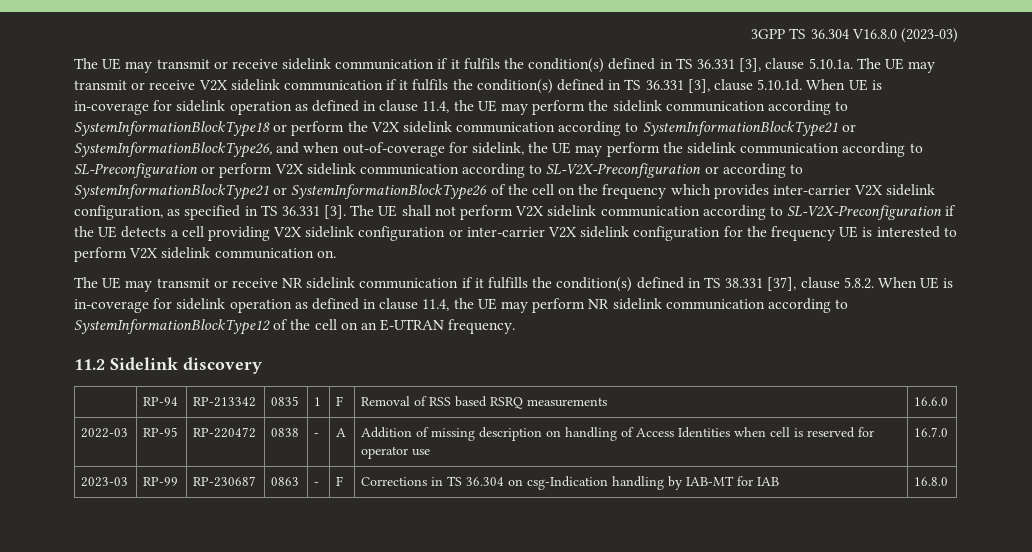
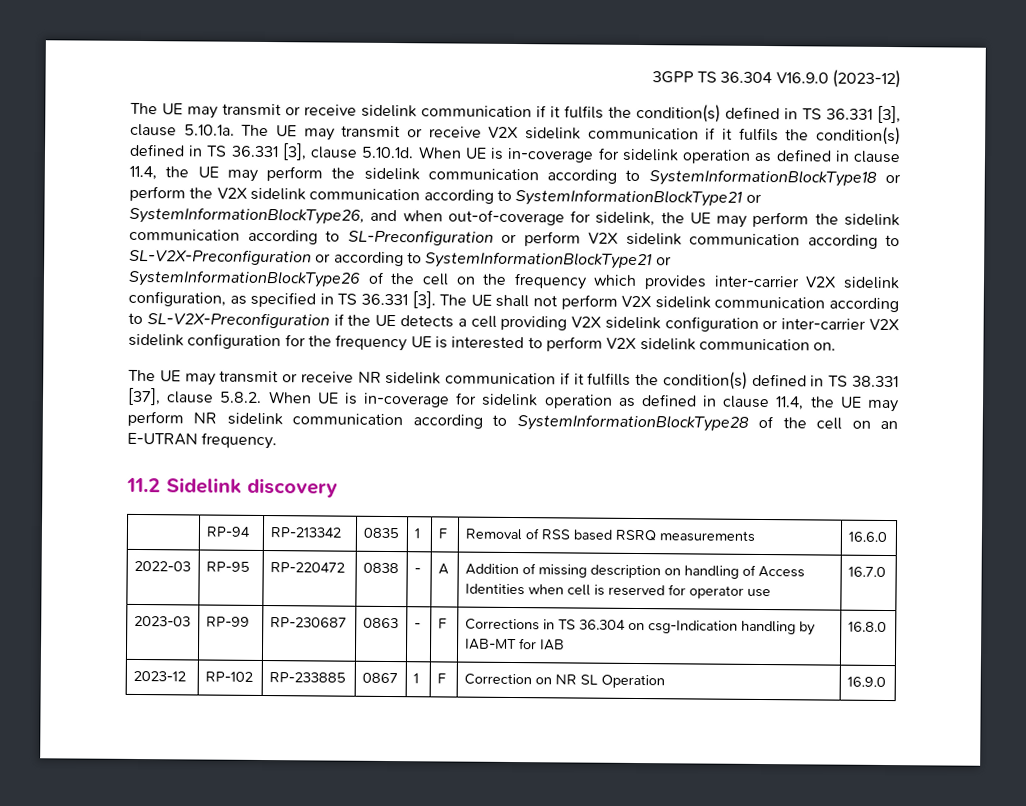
- 3GPP TS 36.304 V16.8.0 (2023-03)
+ 3GPP TS 36.304 V16.9.0 (2023-12)
- The UE may transmit or receive NR sidelink communication if it fulfills the condition(s) defined in TS 38.331 [37], clause 5.8.2. When UE is in-coverage for sidelink operation as defined in clause 11.4, the UE may perform NR sidelink communication according to SystemInformationBlockType12 of the cell on an E-UTRAN frequency.
+ The UE may transmit or receive NR sidelink communication if it fulfills the condition(s) defined in TS 38.331 [37], clause 5.8.2. When UE is in-coverage for sidelink operation as defined in clause 11.4, the UE may perform NR sidelink communication according to SystemInformationBlockType28 of the cell on an E-UTRAN frequency.
+ 2023-12 | RP-102 | RP-233885 | 0867 | 1 | F | Correction on NR SL Operation | 16.9.0

